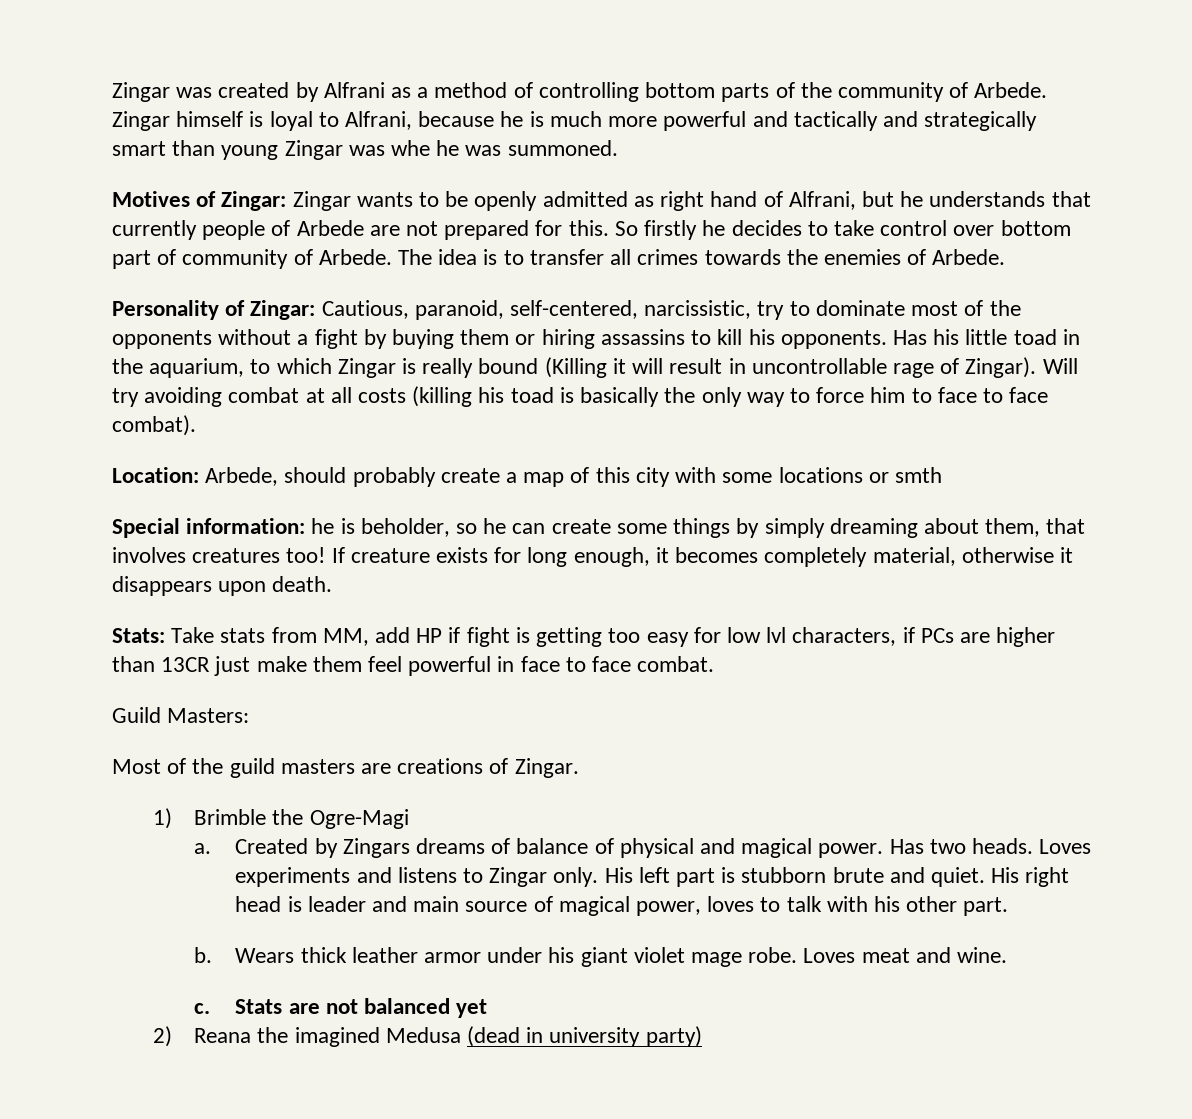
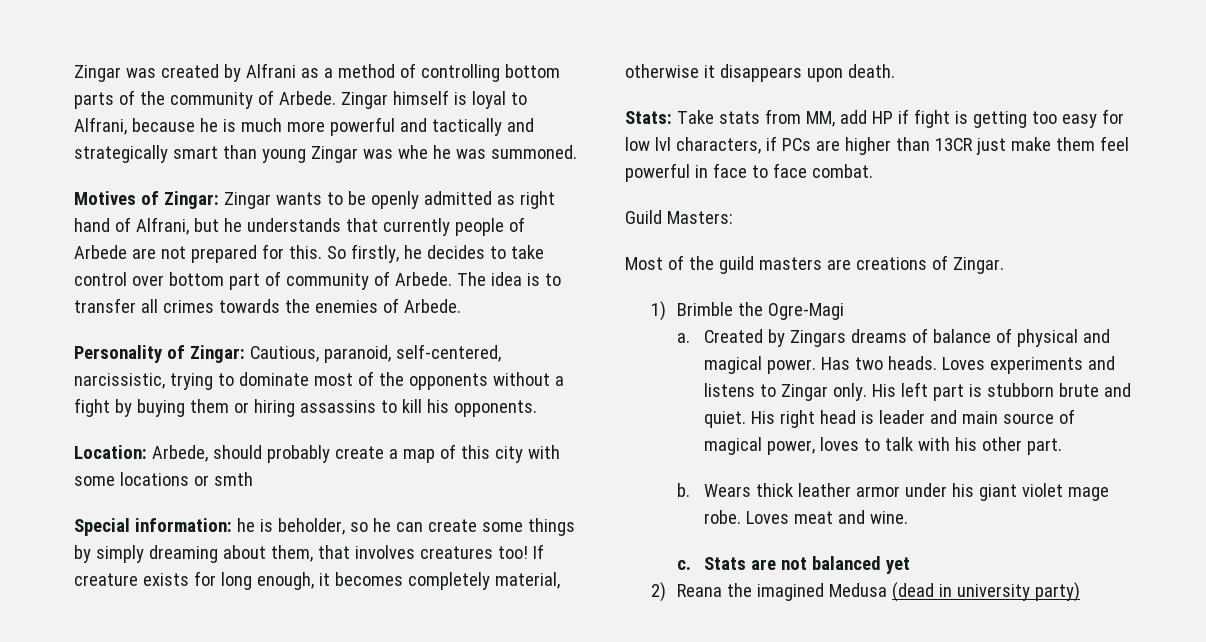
- So firstly he decides to take control over bottom part of community of Arbede.
+ So firstly, he decides to take control over bottom part of community of Arbede.
- Personality of Zingar: Cautious, paranoid, self-centered, narcissistic, try to dominate most of the opponents without a fight by buying them or hiring assassins to kill his opponents. Has his little toad in the aquarium, to which Zingar is really bound (Killing it will result in uncontrollable rage of Zingar). Will try avoiding combat at all costs (killing his toad is basically the only way to force him to face to face combat).
+ Personality of Zingar: Cautious, paranoid, self-centered, narcissistic, trying to dominate most of the opponents without a fight by buying them or hiring assassins to kill his opponents.

